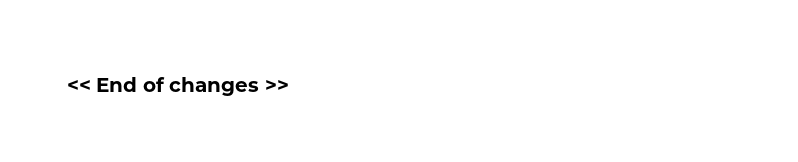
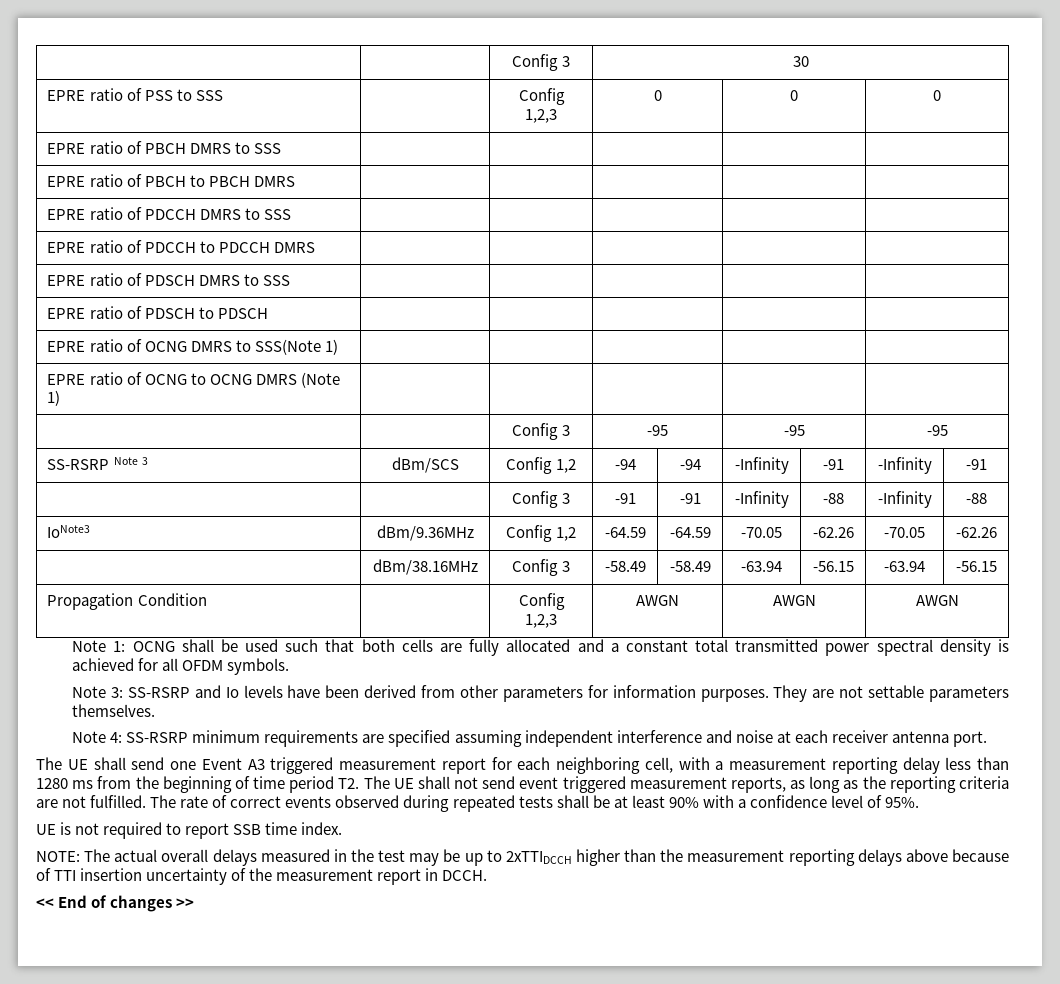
+ | | Config 3 | 30
+ EPRE ratio of PSS to SSS | | Config 1,2,3 | 0 | 0 | 0
+ EPRE ratio of PBCH DMRS to SSS | | | | |
+ EPRE ratio of PBCH to PBCH DMRS | | | | |
+ EPRE ratio of PDCCH DMRS to SSS | | | | |
+ EPRE ratio of PDCCH to PDCCH DMRS | | | | |
+ EPRE ratio of PDSCH DMRS to SSS | | | | |
+ EPRE ratio of PDSCH to PDSCH | | | | |
+ EPRE ratio of OCNG DMRS to SSS(Note 1) | | | | |
+ EPRE ratio of OCNG to OCNG DMRS (Note 1) | | | | |
+ | | Config 3 | -95 | -95 | -95
+ SS-RSRP Note 3 | dBm/SCS | Config 1,2 | -94 | -94 | -Infinity | -91 | -Infinity | -91
+ | | Config 3 | -91 | -91 | -Infinity | -88 | -Infinity | -88
+ IoNote3 | dBm/9.36MHz | Config 1,2 | -64.59 | -64.59 | -70.05 | -62.26 | -70.05 | -62.26
+ | dBm/38.16MHz | Config 3 | -58.49 | -58.49 | -63.94 | -56.15 | -63.94 | -56.15
+ Propagation Condition | | Config 1,2,3 | AWGN | AWGN | AWGN
+ Note 1: OCNG shall be used such that both cells are fully allocated and a constant total transmitted power spectral density is achieved for all OFDM symbols.
+ Note 3: SS-RSRP and Io levels have been derived from other parameters for information purposes. They are not settable parameters themselves.
+ Note 4: SS-RSRP minimum requirements are specified assuming independent interference and noise at each receiver antenna port.
+ The UE shall send one Event A3 triggered measurement report for each neighboring cell, with a measurement reporting delay less than 1280 ms from the beginning of time period T2. The UE shall not send event triggered measurement reports, as long as the reporting criteria are not fulfilled. The rate of correct events observed during repeated tests shall be at least 90% with a confidence level of 95%.
+ UE is not required to report SSB time index.
+ NOTE: The actual overall delays measured in the test may be up to 2xTTIDCCH higher than the measurement reporting delays above because of TTI insertion uncertainty of the measurement report in DCCH.

